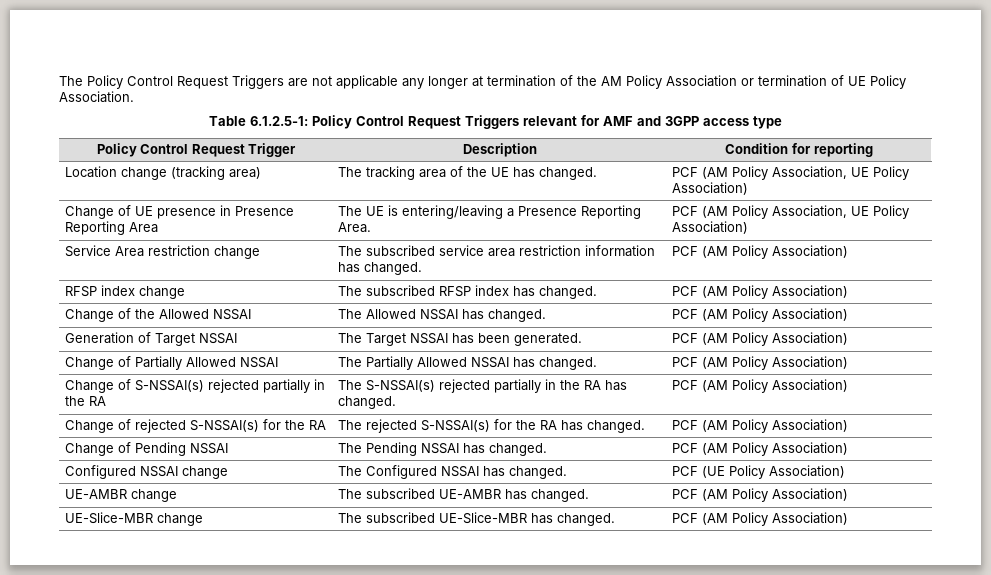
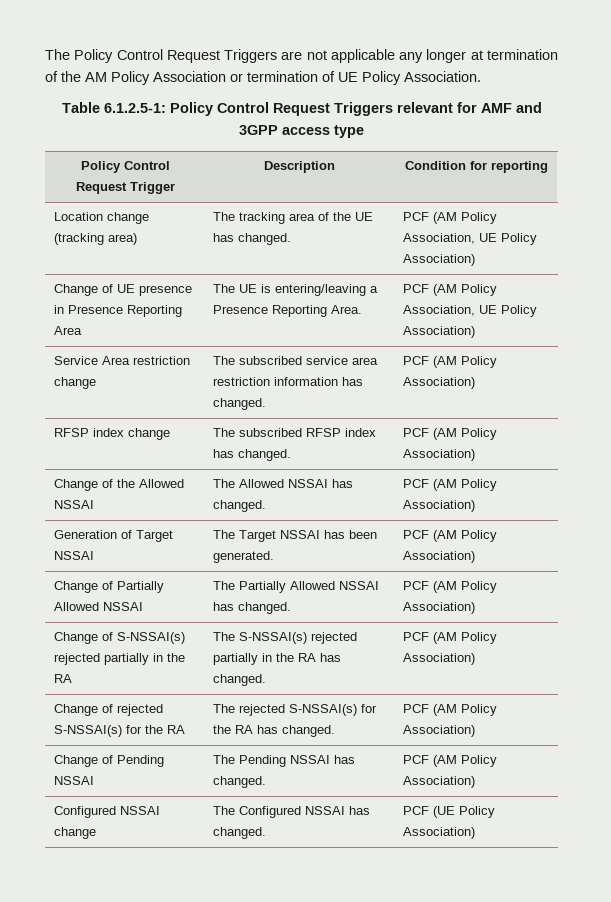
- UE-AMBR change | The subscribed UE-AMBR has changed. | PCF (AM Policy Association)
- UE-Slice-MBR change | The subscribed UE-Slice-MBR has changed. | PCF (AM Policy Association)

